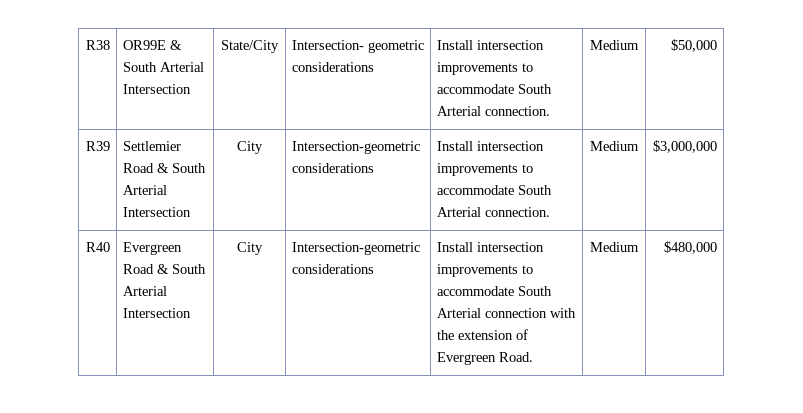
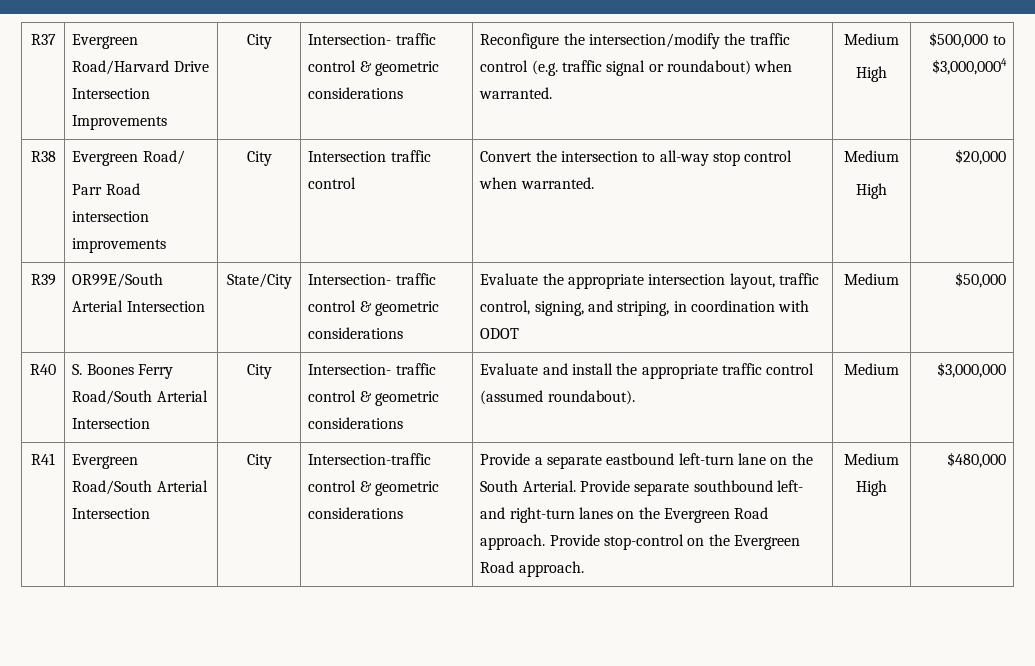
- R38 | OR99E & South Arterial Intersection | State/City | Intersection- geometric considerations | Install intersection improvements to accommodate South Arterial connection. | Medium | $50,000
- R39 | Settlemier Road & South Arterial Intersection | City | Intersection-geometric considerations | Install intersection improvements to accommodate South Arterial connection. | Medium | $3,000,000
+ R37 | Evergreen Road/Harvard Drive Intersection Improvements | City | Intersection- traffic control & geometric considerations | Reconfigure the intersection/modify the traffic control (e.g. traffic signal or roundabout) when warranted. | Medium
+ High | $500,000 to $3,000,0004
+ R38 | Evergreen Road/
+ Parr Road intersection improvements | City | Intersection traffic control | Convert the intersection to all-way stop control when warranted. | Medium
+ High | $20,000
+ R39 | OR99E/South Arterial Intersection | State/City | Intersection- traffic control & geometric considerations | Evaluate the appropriate intersection layout, traffic control, signing, and striping, in coordination with ODOT | Medium | $50,000
+ R40 | S. Boones Ferry Road/South Arterial Intersection | City | Intersection- traffic control & geometric considerations | Evaluate and install the appropriate traffic control (assumed roundabout). | Medium | $3,000,000
- R40 | Evergreen Road & South Arterial Intersection | City | Intersection-geometric considerations | Install intersection improvements to accommodate South Arterial connection with the extension of Evergreen Road. | Medium
+ R41 | Evergreen Road/South Arterial Intersection | City | Intersection-traffic control & geometric considerations | Provide a separate eastbound left-turn lane on the South Arterial. Provide separate southbound left- and right-turn lanes on the Evergreen Road approach. Provide stop-control on the Evergreen Road approach. | Medium High

